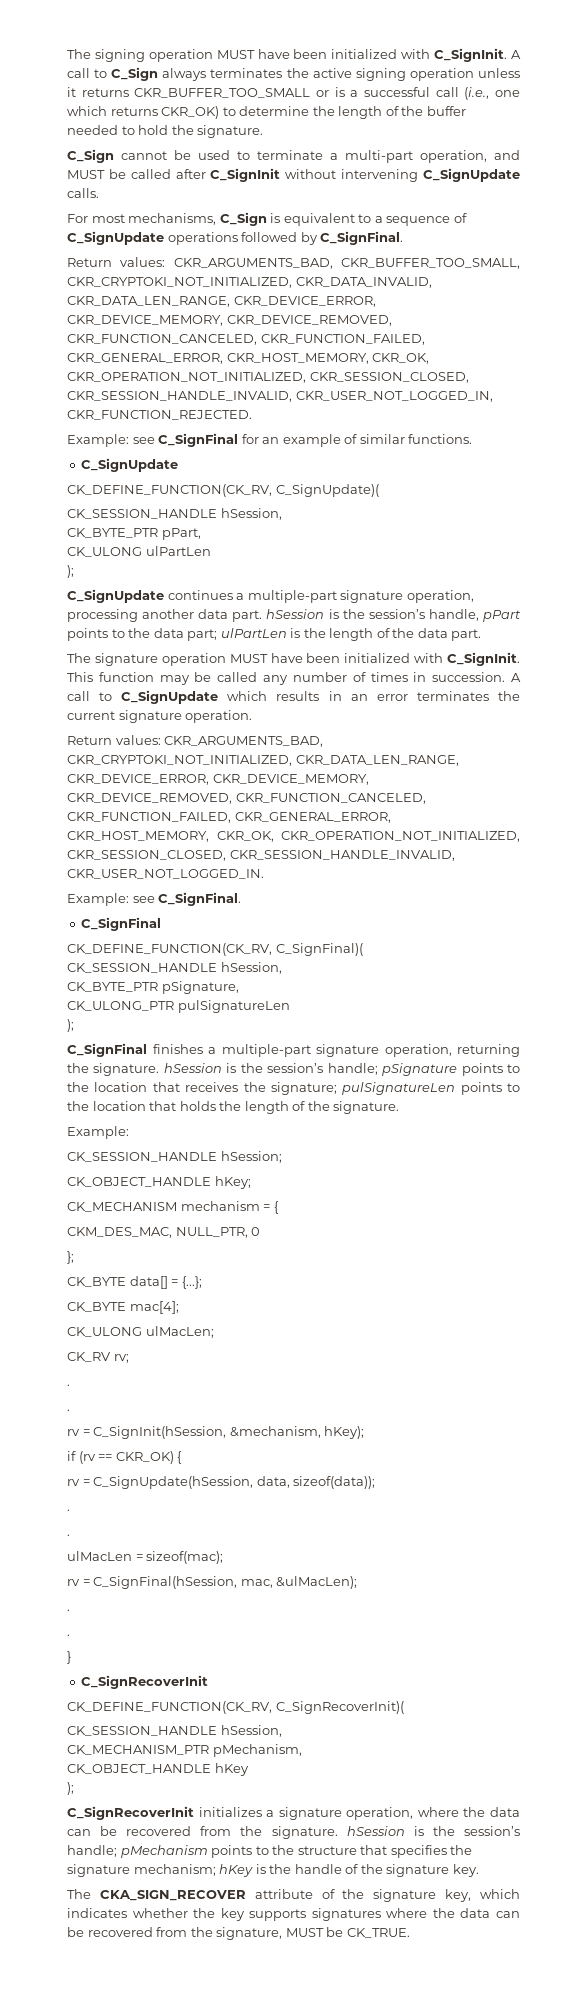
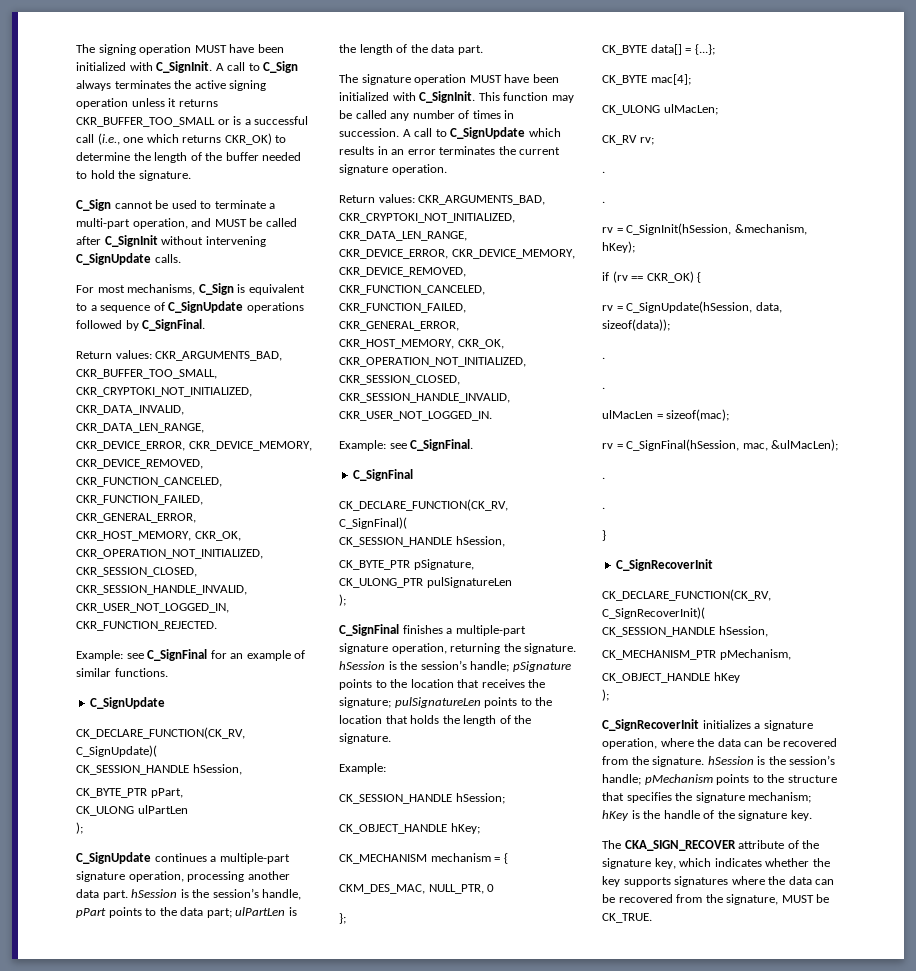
- CK_DEFINE_FUNCTION(CK_RV, C_SignUpdate)(
+ CK_DECLARE_FUNCTION(CK_RV, C_SignUpdate)(
- CK_DEFINE_FUNCTION(CK_RV, C_SignFinal)(
+ CK_DECLARE_FUNCTION(CK_RV, C_SignFinal)(
- CK_DEFINE_FUNCTION(CK_RV, C_SignRecoverInit)(
+ CK_DECLARE_FUNCTION(CK_RV, C_SignRecoverInit)(

